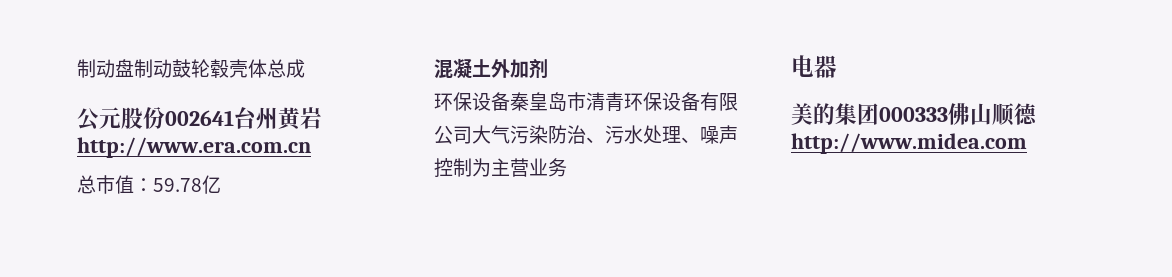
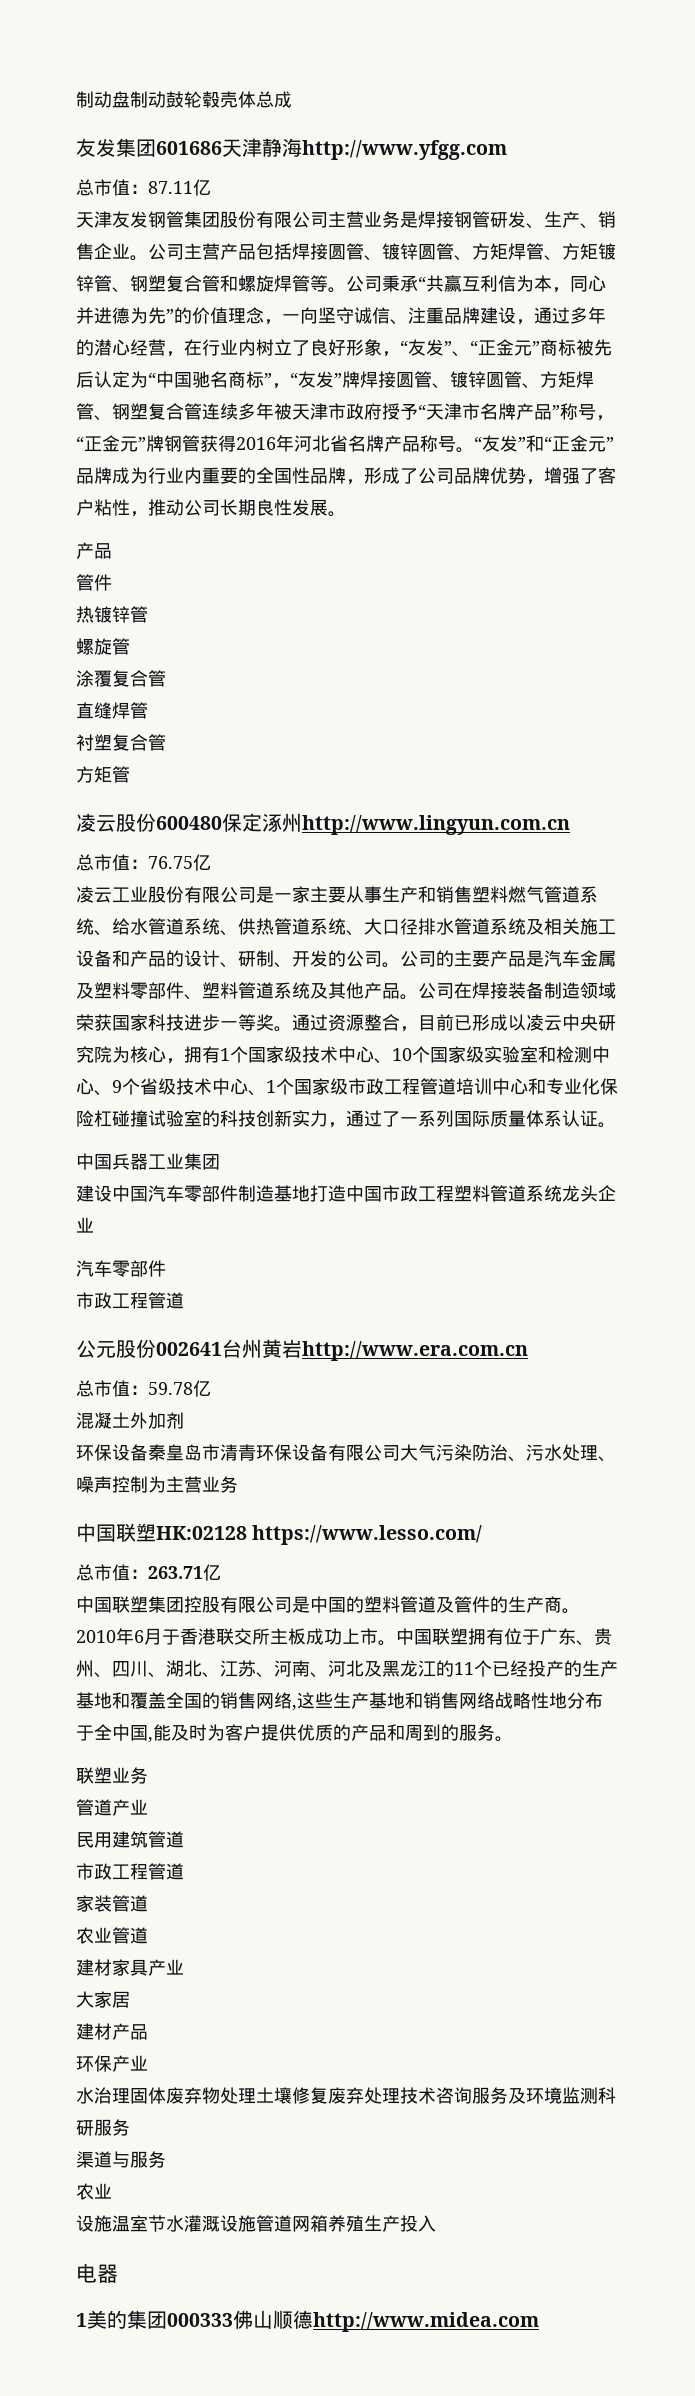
+ 友发集团601686天津静海http://www.yfgg.com
+ 总市值：87.11亿
+ 天津友发钢管集团股份有限公司主营业务是焊接钢管研发、生产、销售企业。公司主营产品包括焊接圆管、镀锌圆管、方矩焊管、方矩镀锌管、钢塑复合管和螺旋焊管等。公司秉承“共赢互利信为本，同心并进德为先”的价值理念，一向坚守诚信、注重品牌建设，通过多年的潜心经营，在行业内树立了良好形象，“友发”、“正金元”商标被先后认定为“中国驰名商标”，“友发”牌焊接圆管、镀锌圆管、方矩焊管、钢塑复合管连续多年被天津市政府授予“天津市名牌产品”称号，“正金元”牌钢管获得2016年河北省名牌产品称号。“友发”和“正金元”品牌成为行业内重要的全国性品牌，形成了公司品牌优势，增强了客户粘性，推动公司长期良性发展。
+ 产品
+ 管件
+ 热镀锌管
+ 螺旋管
+ 涂覆复合管
+ 直缝焊管
+ 衬塑复合管
+ 方矩管
+ 凌云股份600480保定涿州http://www.lingyun.com.cn
+ 总市值：76.75亿
+ 凌云工业股份有限公司是一家主要从事生产和销售塑料燃气管道系统、给水管道系统、供热管道系统、大口径排水管道系统及相关施工设备和产品的设计、研制、开发的公司。公司的主要产品是汽车金属及塑料零部件、塑料管道系统及其他产品。公司在焊接装备制造领域荣获国家科技进步一等奖。通过资源整合，目前已形成以凌云中央研究院为核心，拥有1个国家级技术中心、10个国家级实验室和检测中心、9个省级技术中心、1个国家级市政工程管道培训中心和专业化保险杠碰撞试验室的科技创新实力，通过了一系列国际质量体系认证。
+ 中国兵器工业集团
+ 建设中国汽车零部件制造基地打造中国市政工程塑料管道系统龙头企业
+ 汽车零部件
+ 市政工程管道
+ 中国联塑HK:02128 https://www.lesso.com/
+ 总市值：263.71亿
+ 中国联塑集团控股有限公司是中国的塑料管道及管件的生产商。2010年6月于香港联交所主板成功上市。中国联塑拥有位于广东、贵州、四川、湖北、江苏、河南、河北及黑龙江的11个已经投产的生产基地和覆盖全国的销售网络,这些生产基地和销售网络战略性地分布于全中国,能及时为客户提供优质的产品和周到的服务。
+ 联塑业务
+ 管道产业
+ 民用建筑管道
+ 市政工程管道
+ 家装管道
+ 农业管道
+ 建材家具产业
+ 大家居
+ 建材产品
+ 环保产业
+ 水治理固体废弃物处理土壤修复废弃处理技术咨询服务及环境监测科研服务
+ 渠道与服务
+ 农业
+ 设施温室节水灌溉设施管道网箱养殖生产投入
- 美的集团000333佛山顺德http://www.midea.com
+ 1美的集团000333佛山顺德http://www.midea.com

